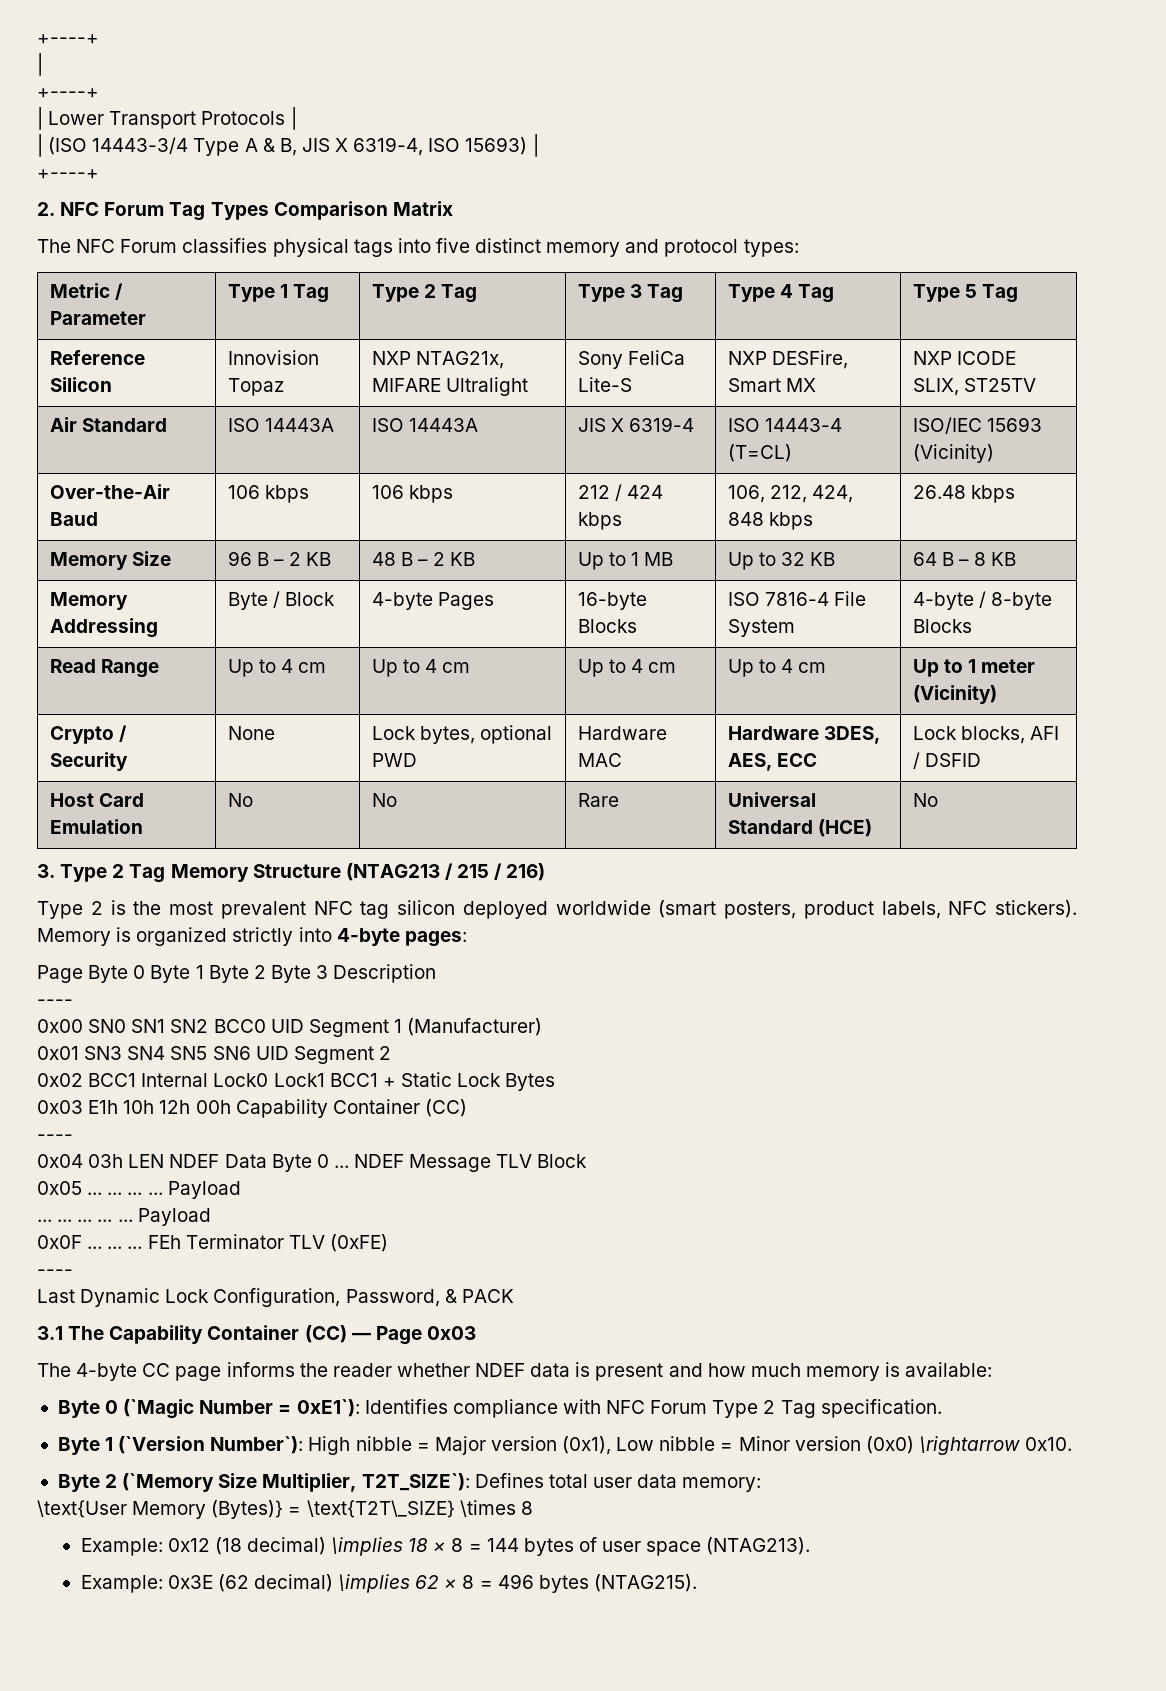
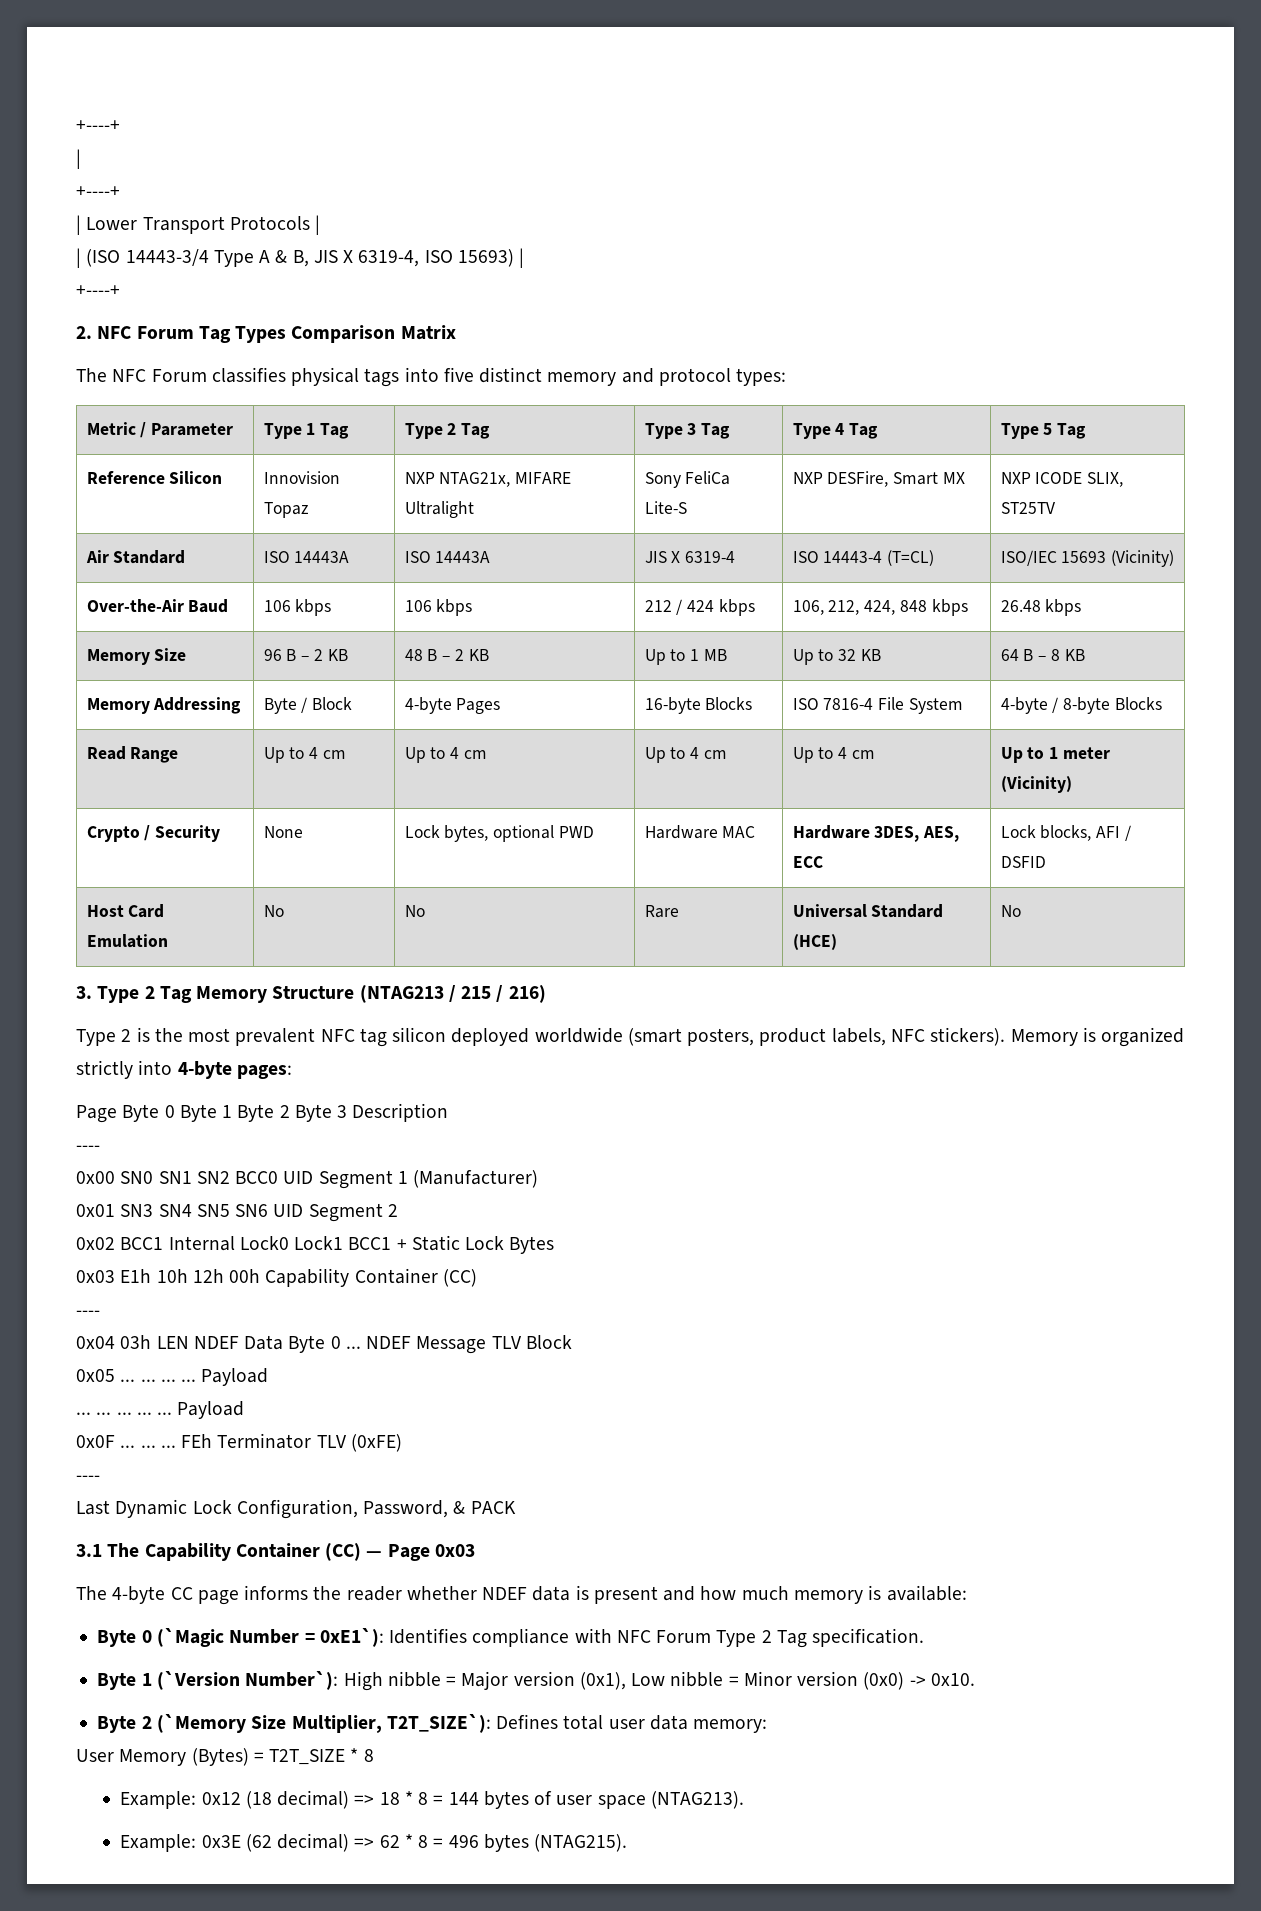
- Byte 1 (`Version Number`): High nibble = Major version (0x1), Low nibble = Minor version (0x0) \rightarrow 0x10.
+ Byte 1 (`Version Number`): High nibble = Major version (0x1), Low nibble = Minor version (0x0) -> 0x10.
- \text{User Memory (Bytes)} = \text{T2T\_SIZE} \times 8
+ User Memory (Bytes) = T2T_SIZE * 8
- Example: 0x12 (18 decimal) \implies 18 × 8 = 144 bytes of user space (NTAG213).
+ Example: 0x12 (18 decimal) => 18 * 8 = 144 bytes of user space (NTAG213).
- Example: 0x3E (62 decimal) \implies 62 × 8 = 496 bytes (NTAG215).
+ Example: 0x3E (62 decimal) => 62 * 8 = 496 bytes (NTAG215).

